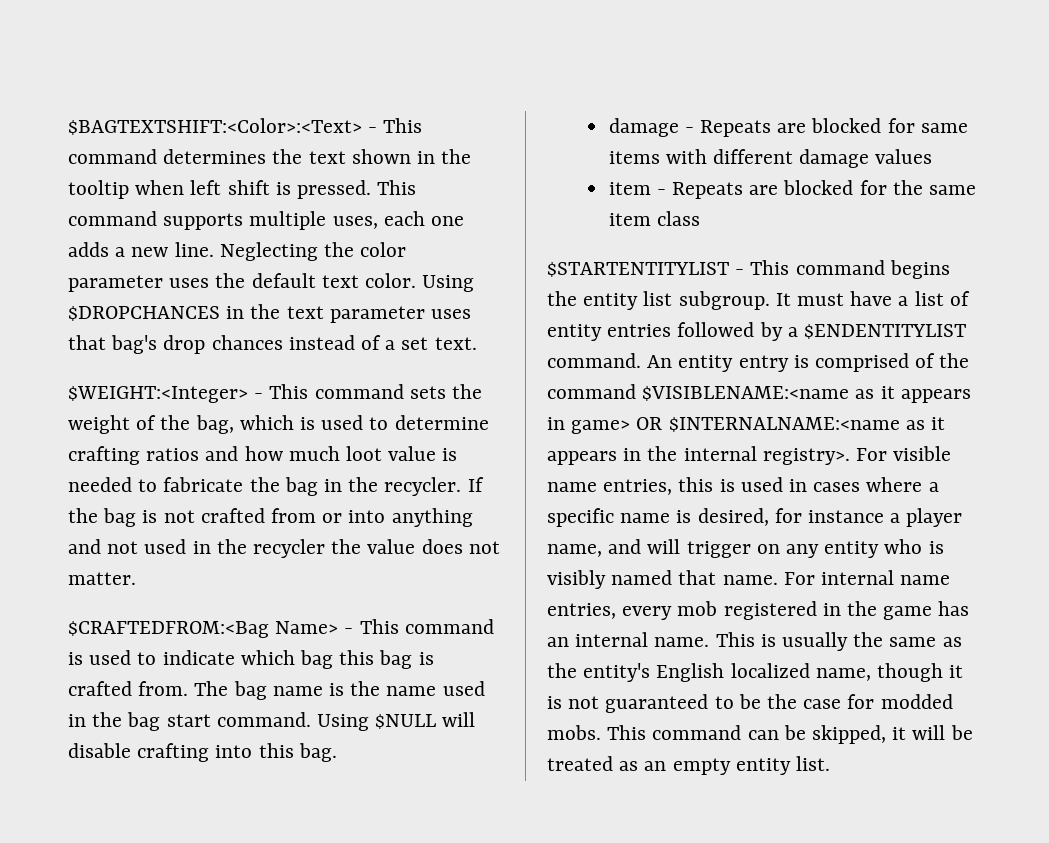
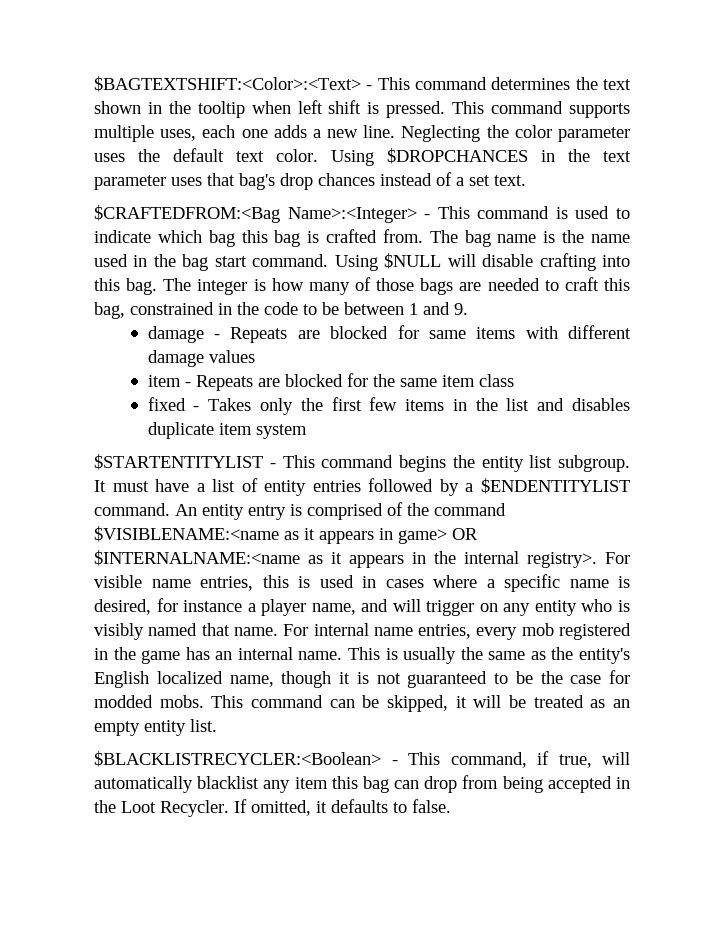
- $WEIGHT:<Integer> - This command sets the weight of the bag, which is used to determine crafting ratios and how much loot value is needed to fabricate the bag in the recycler. If the bag is not crafted from or into anything and not used in the recycler the value does not matter.
- $CRAFTEDFROM:<Bag Name> - This command is used to indicate which bag this bag is crafted from.
+ $CRAFTEDFROM:<Bag Name>:<Integer> - This command is used to indicate which bag this bag is crafted from.
+ The integer is how many of those bags are needed to craft this bag, constrained in the code to be between 1 and 9.
+ fixed - Takes only the first few items in the list and disables duplicate item system
+ $BLACKLISTRECYCLER:<Boolean> - This command, if true, will automatically blacklist any item this bag can drop from being accepted in the Loot Recycler. If omitted, it defaults to false.

